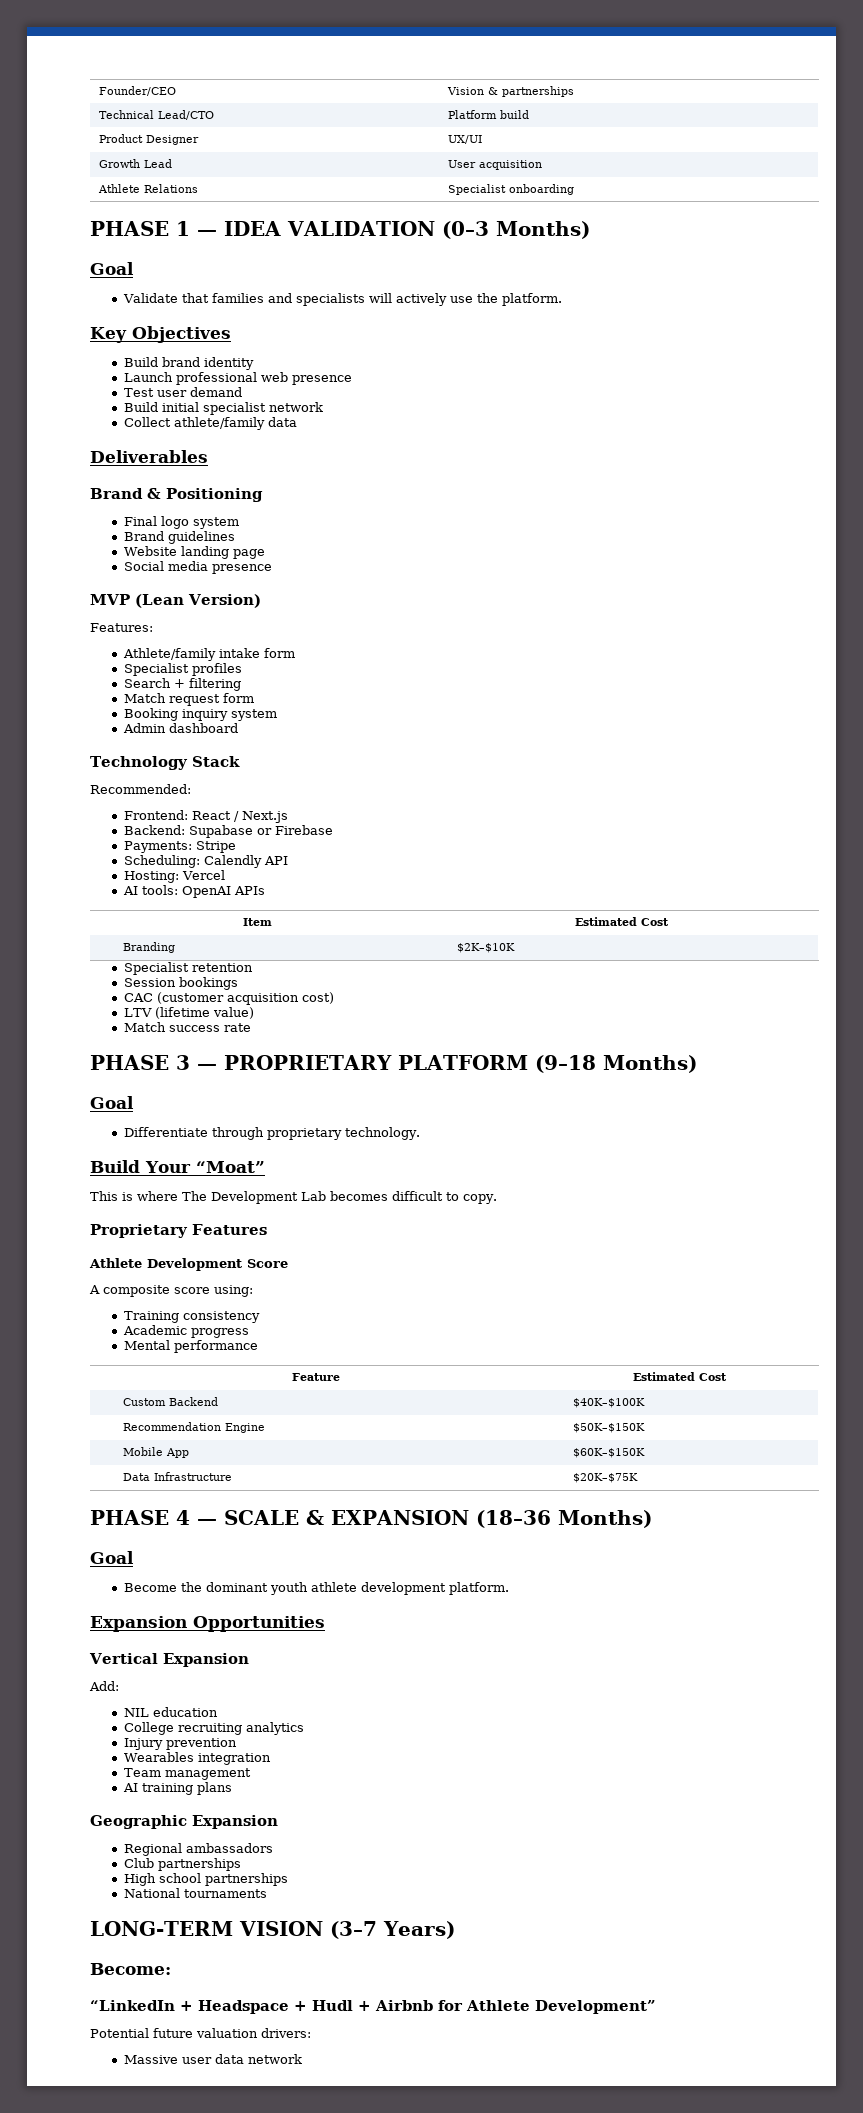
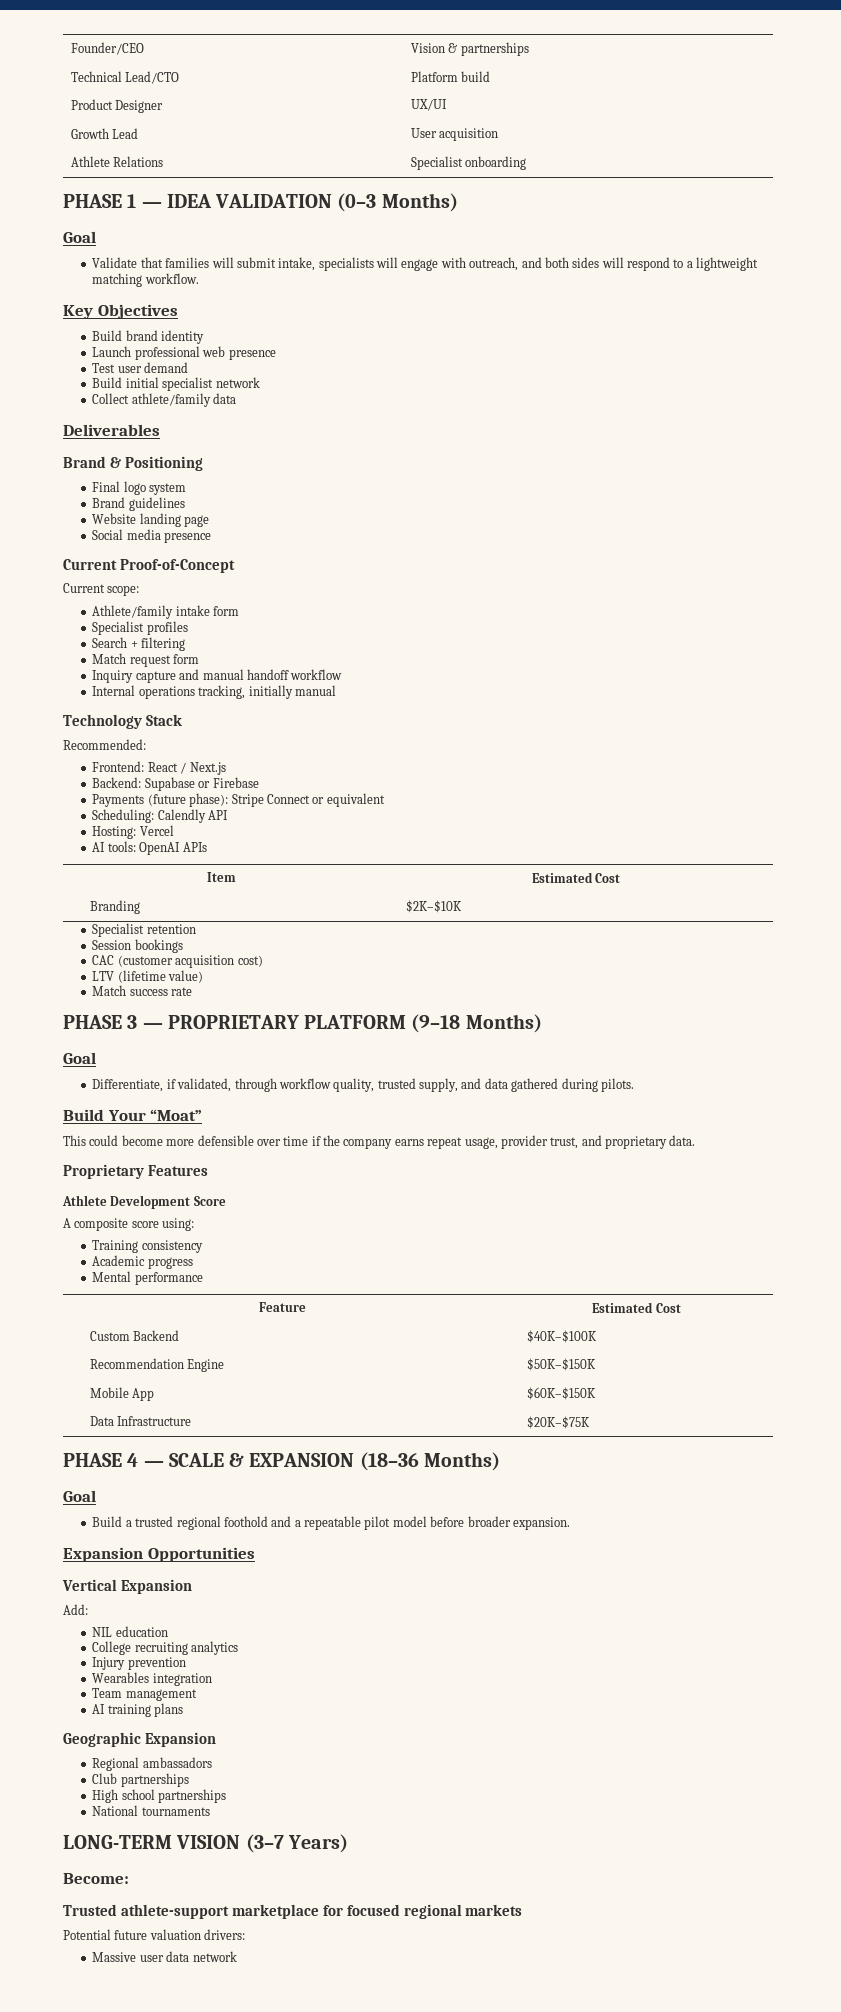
- Validate that families and specialists will actively use the platform.
+ Validate that families will submit intake, specialists will engage with outreach, and both sides will respond to a lightweight matching workflow.
- MVP (Lean Version)
- Features:
+ Current Proof-of-Concept
+ Current scope:
- Booking inquiry system
- Admin dashboard
+ Inquiry capture and manual handoff workflow
+ Internal operations tracking, initially manual
- Payments: Stripe
+ Payments (future phase): Stripe Connect or equivalent
- Differentiate through proprietary technology.
+ Differentiate, if validated, through workflow quality, trusted supply, and data gathered during pilots.
  Build Your “Moat”
- This is where The Development Lab becomes difficult to copy.
+ This could become more defensible over time if the company earns repeat usage, provider trust, and proprietary data.
- Become the dominant youth athlete development platform.
+ Build a trusted regional foothold and a repeatable pilot model before broader expansion.
- “LinkedIn + Headspace + Hudl + Airbnb for Athlete Development”
+ Trusted athlete-support marketplace for focused regional markets

